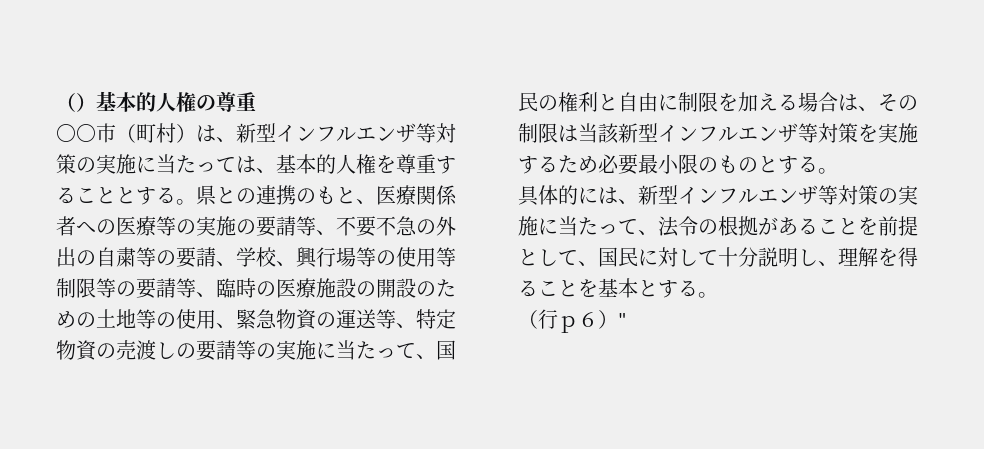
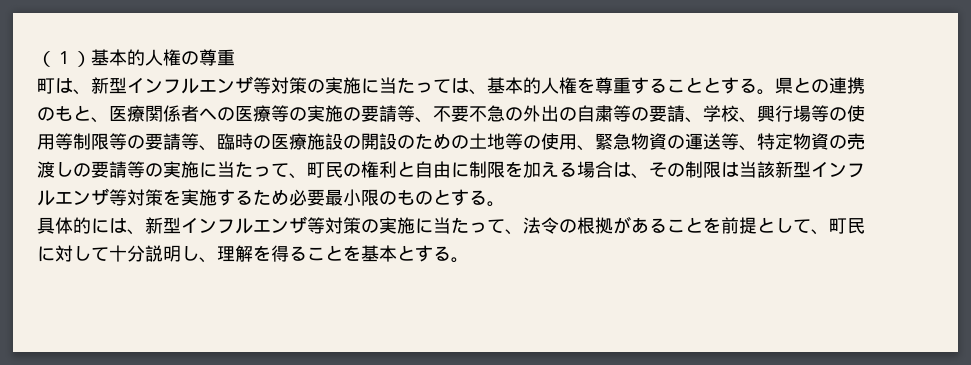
- （）基本的人権の尊重
+ （１）基本的人権の尊重
- 〇〇市（町村）は、新型インフルエンザ等対策の実施に当たっては、基本的人権を尊重することとする。
+ 町は、新型インフルエンザ等対策の実施に当たっては、基本的人権を尊重することとする。
- 県との連携のもと、医療関係者への医療等の実施の要請等、不要不急の外出の自粛等の要請、学校、興行場等の使用等制限等の要請等、臨時の医療施設の開設のための土地等の使用、緊急物資の運送等、特定物資の売渡しの要請等の実施に当たって、国民の権利と自由に制限を加える場合は、その制限は当該新型インフルエンザ等対策を実施するため必要最小限のものとする。
+ 県との連携のもと、医療関係者への医療等の実施の要請等、不要不急の外出の自粛等の要請、学校、興行場等の使用等制限等の要請等、臨時の医療施設の開設のための土地等の使用、緊急物資の運送等、特定物資の売渡しの要請等の実施に当たって、町民の権利と自由に制限を加える場合は、その制限は当該新型インフルエンザ等対策を実施するため必要最小限のものとする。
- 具体的には、新型インフルエンザ等対策の実施に当たって、法令の根拠があることを前提として、国民に対して十分説明し、理解を得ることを基本とする。
+ 具体的には、新型インフルエンザ等対策の実施に当たって、法令の根拠があることを前提として、町民に対して十分説明し、理解を得ることを基本とする。
- （行ｐ６）"

